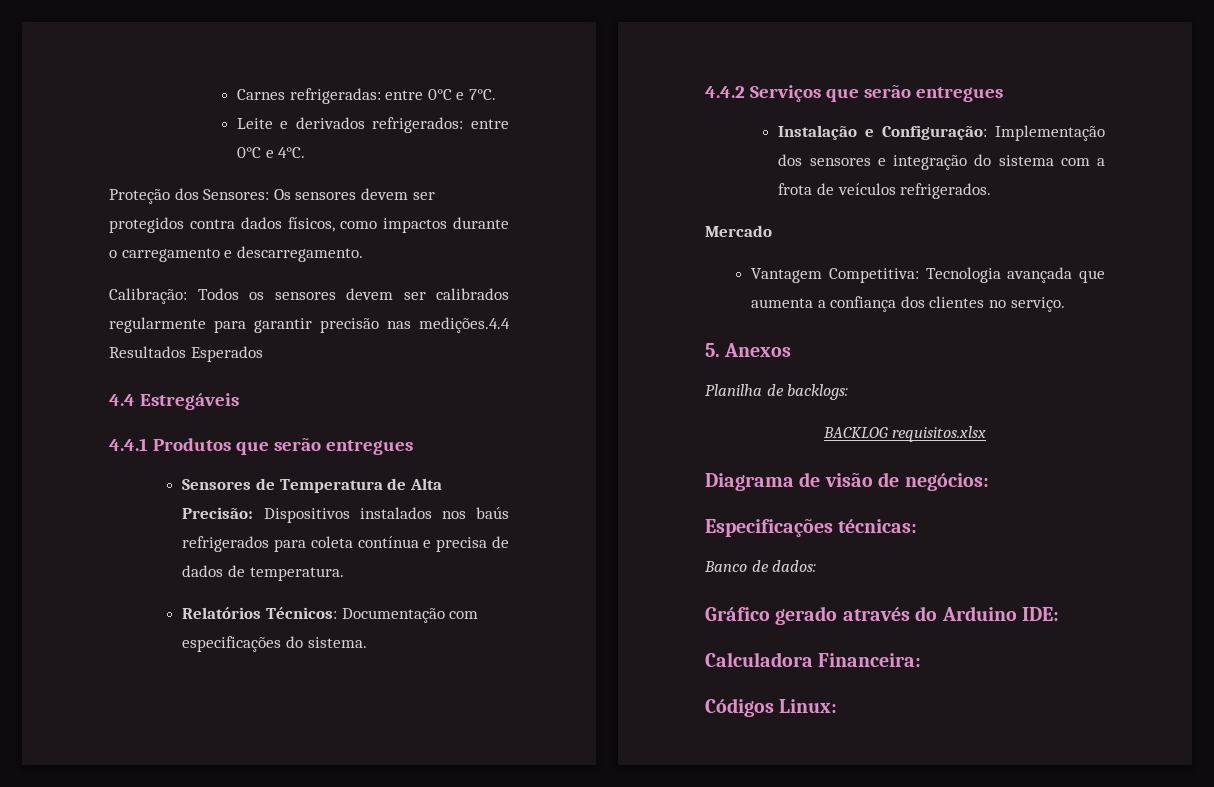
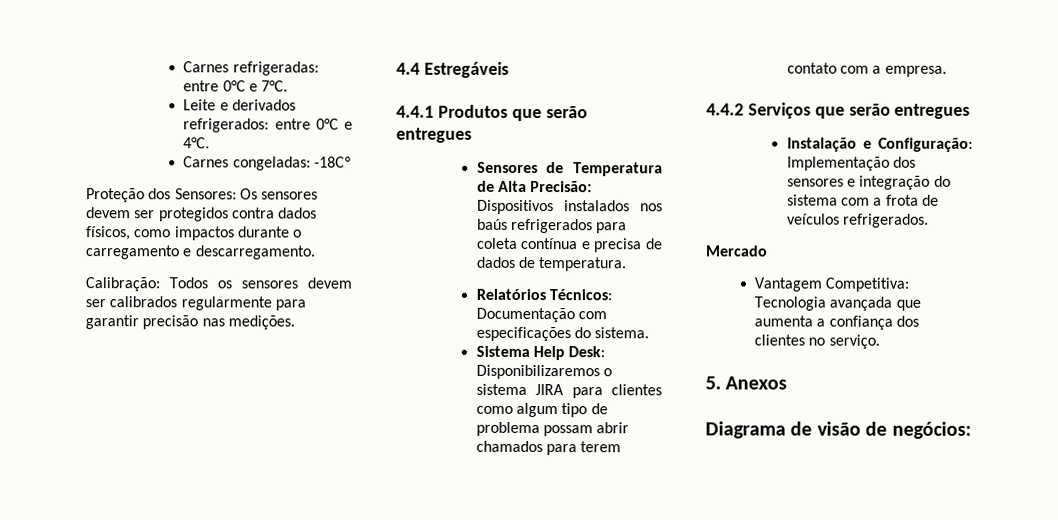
+ Carnes congeladas: -18Cº
- Calibração: Todos os sensores devem ser calibrados regularmente para garantir precisão nas medições.4.4 Resultados Esperados
+ Calibração: Todos os sensores devem ser calibrados regularmente para garantir precisão nas medições.
+ Sistema Help Desk: Disponibilizaremos o sistema JIRA para clientes como algum tipo de problema possam abrir chamados para terem contato com a empresa.
- Planilha de backlogs:
- BACKLOG requisitos.xlsx
- Especificações técnicas:
- Banco de dados:
- Gráfico gerado através do Arduino IDE:
- Calculadora Financeira:
- Códigos Linux:

